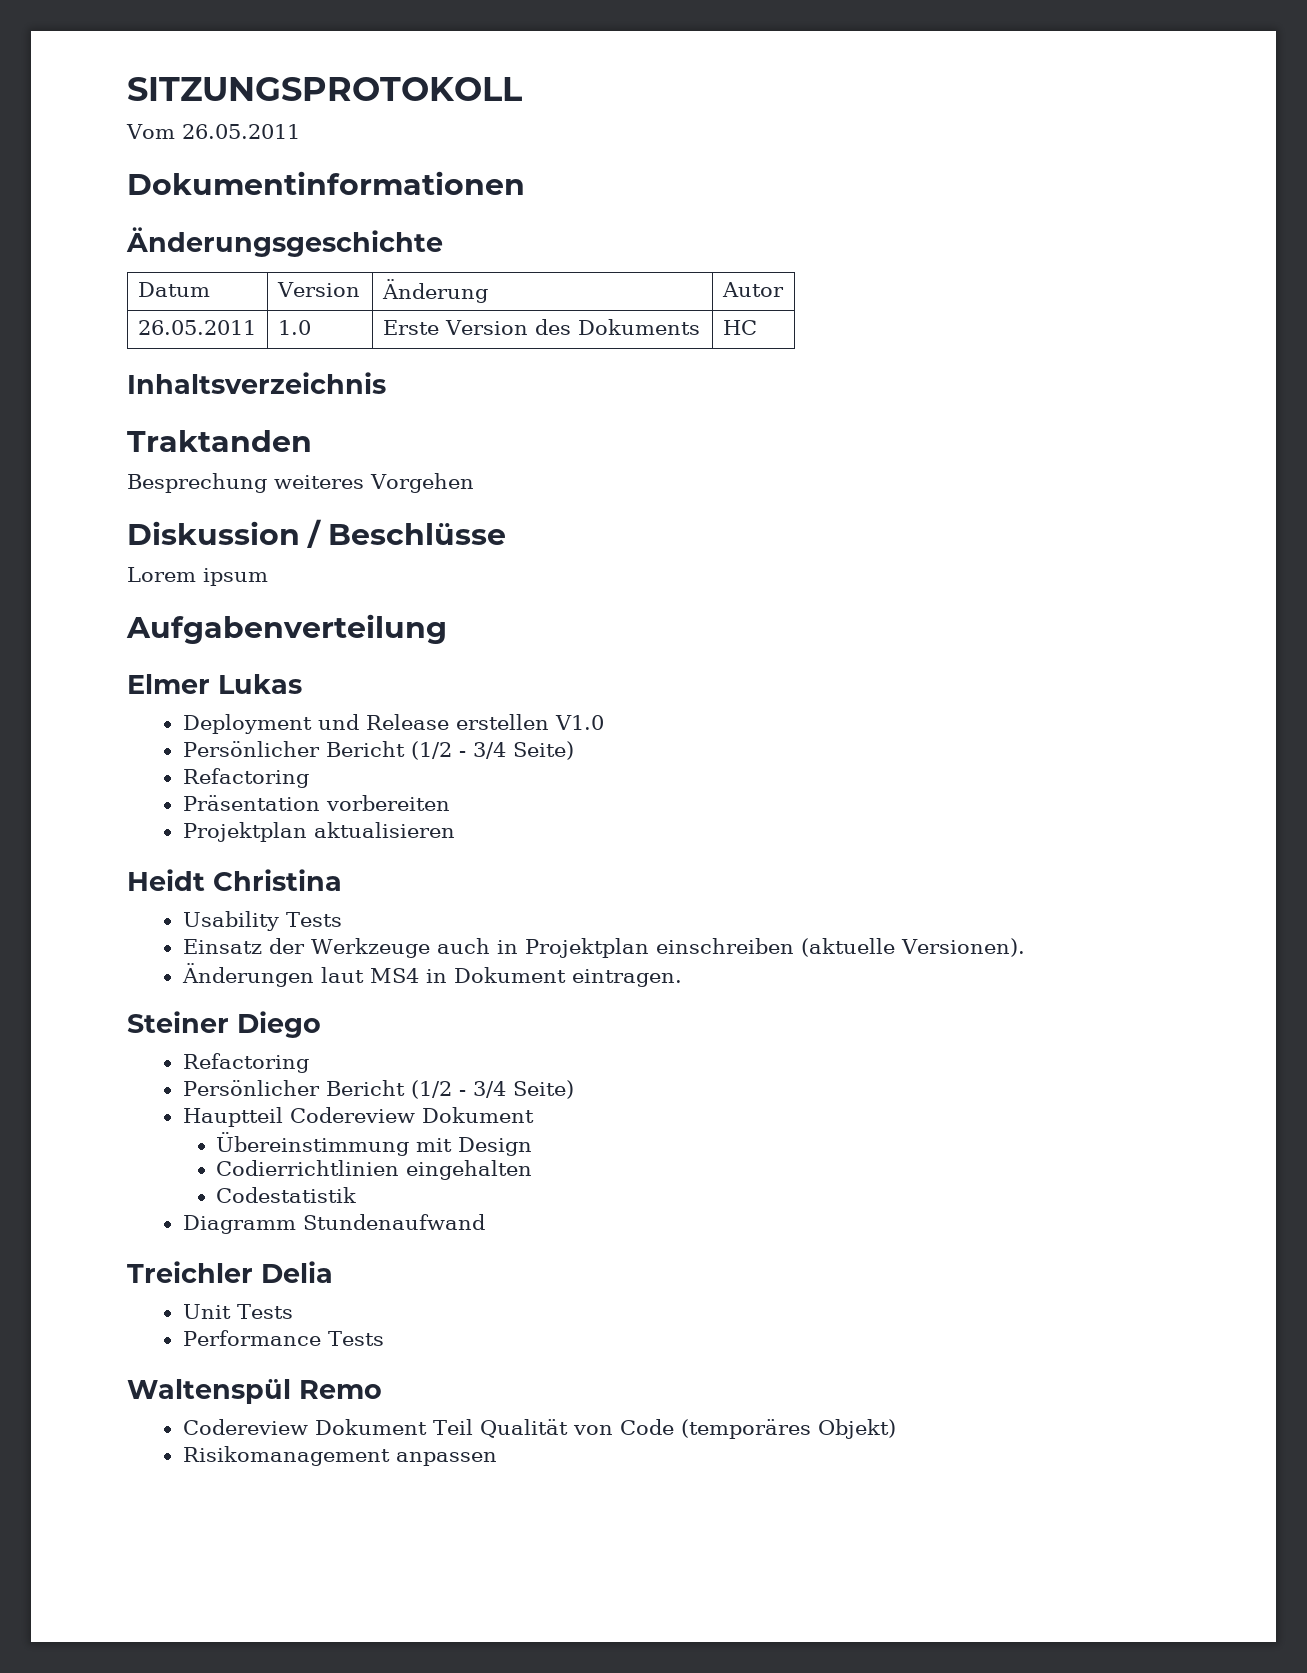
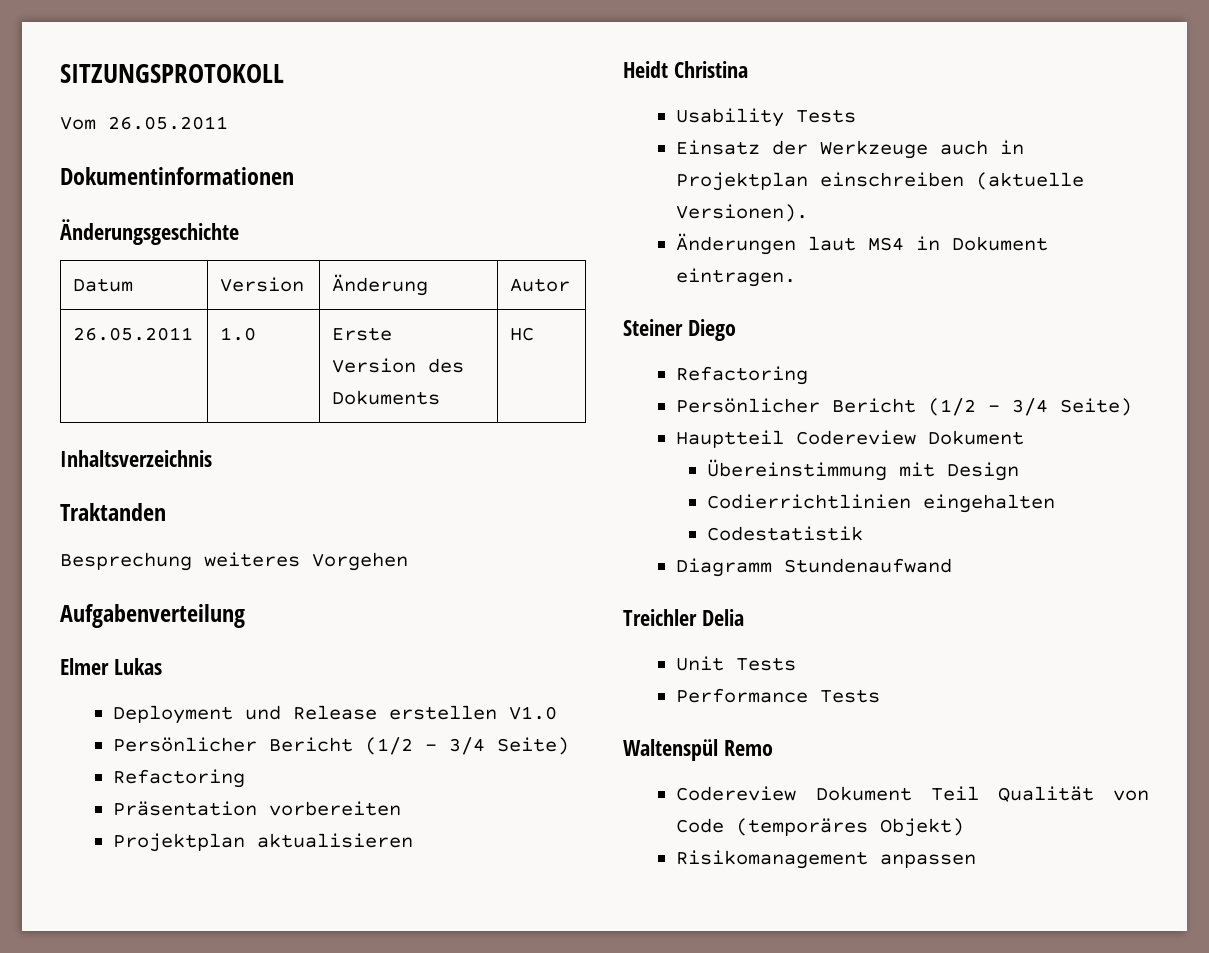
- Diskussion / Beschlüsse
- Lorem ipsum

